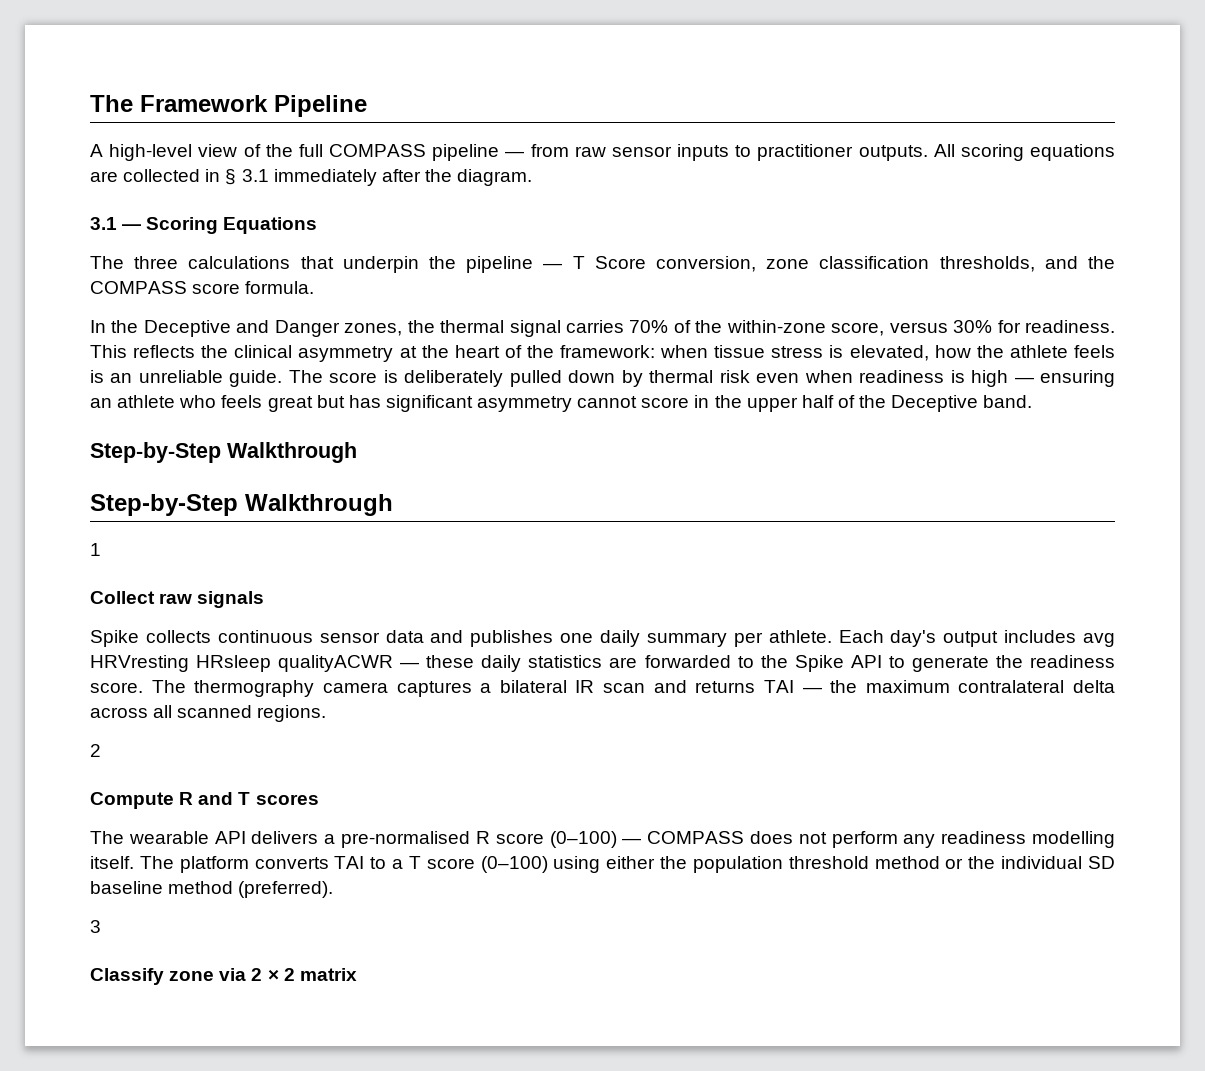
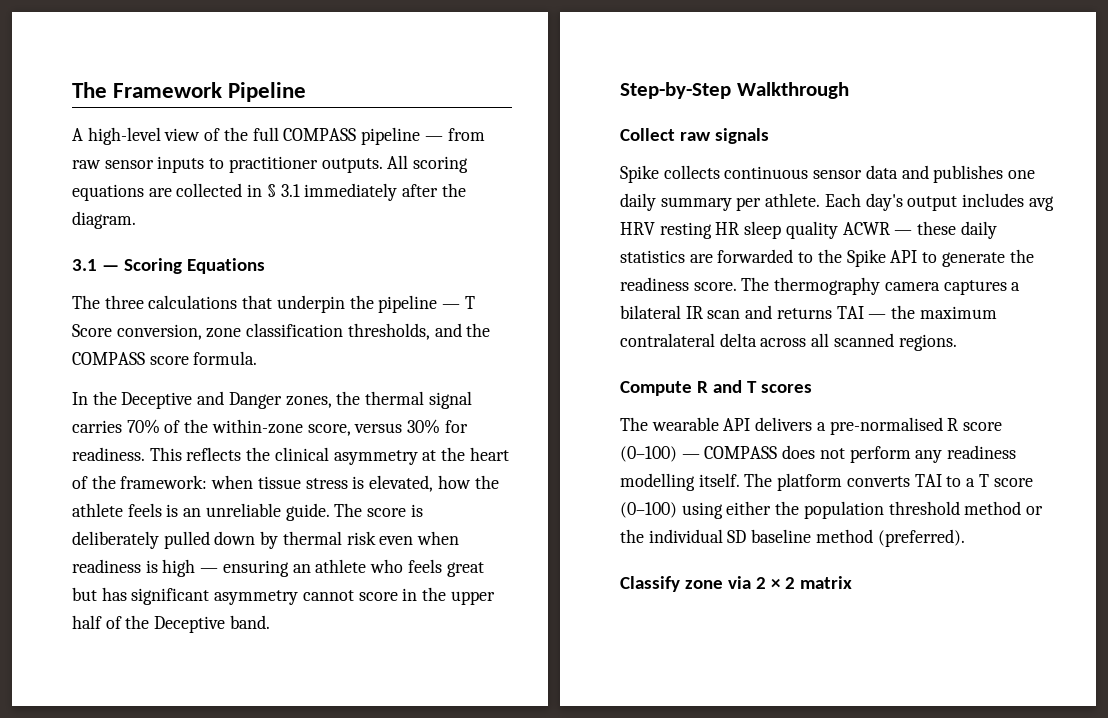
  The score is deliberately pulled down by thermal risk even when readiness is high — ensuring an athlete who feels great but has significant asymmetry cannot score in the upper half of the Deceptive band.
  Step-by-Step Walkthrough
- Step-by-Step Walkthrough
- 1
- Each day's output includes avg HRVresting HRsleep qualityACWR — these daily statistics are forwarded to the Spike API to generate the readiness score.
+ Each day's output includes avg HRV resting HR sleep quality ACWR — these daily statistics are forwarded to the Spike API to generate the readiness score.
  The thermography camera captures a bilateral IR scan and returns TAI — the maximum contralateral delta across all scanned regions.
- 2
- 3

